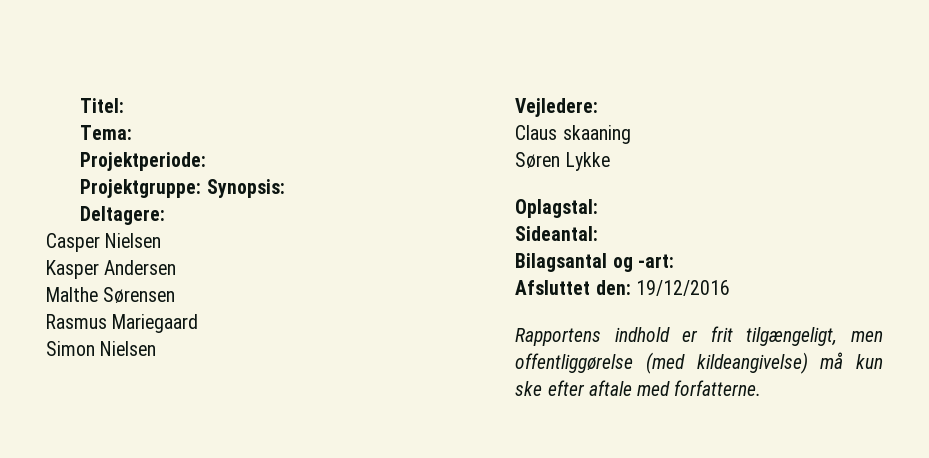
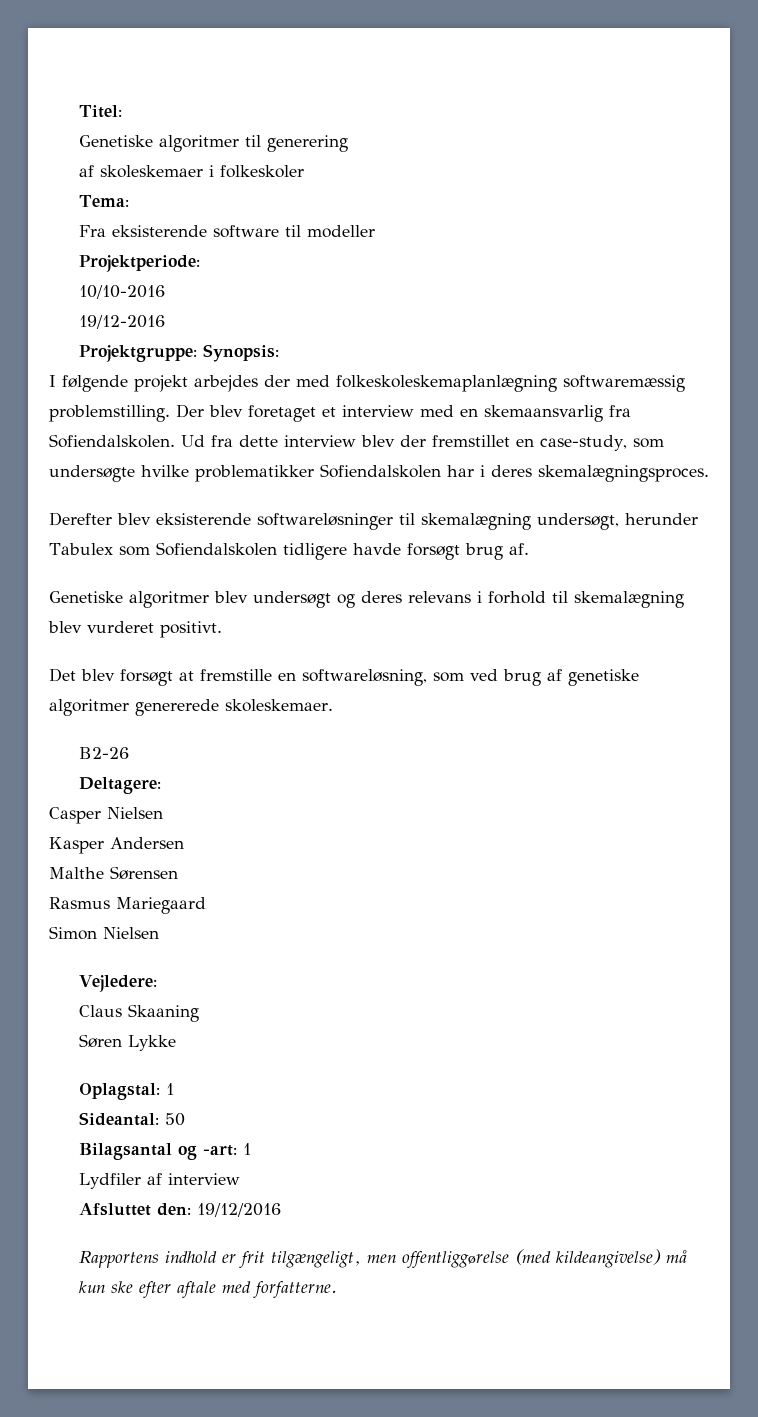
+ Genetiske algoritmer til generering
+ af skoleskemaer i folkeskoler
  Tema:
+ Fra eksisterende software til modeller
+ 10/10-2016
+ 19/12-2016
+ I følgende projekt arbejdes der med folkeskoleskemaplanlægning softwaremæssig problemstilling. Der blev foretaget et interview med en skemaansvarlig fra Sofiendalskolen. Ud fra dette interview blev der fremstillet en case-study, som undersøgte hvilke problematikker Sofiendalskolen har i deres skemalægningsproces.
+ Derefter blev eksisterende softwareløsninger til skemalægning undersøgt, herunder Tabulex som Sofiendalskolen tidligere havde forsøgt brug af.
+ Genetiske algoritmer blev undersøgt og deres relevans i forhold til skemalægning blev vurderet positivt.
+ Det blev forsøgt at fremstille en softwareløsning, som ved brug af genetiske algoritmer genererede skoleskemaer.
+ B2-26
- Claus skaaning
+ Claus Skaaning
- Oplagstal:
+ Oplagstal: 1
- Sideantal:
+ Sideantal: 50
- Bilagsantal og -art:
+ Bilagsantal og -art: 1
+ Lydfiler af interview

